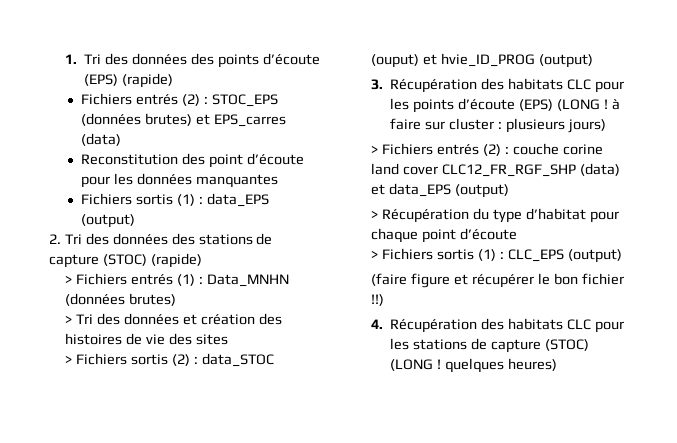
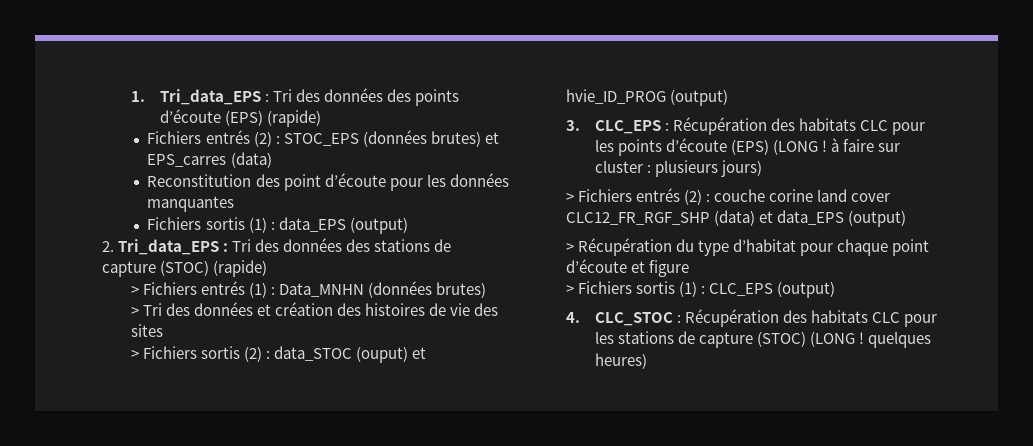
- 1. Tri des données des points d’écoute (EPS) (rapide)
+ 1. Tri_data_EPS : Tri des données des points d’écoute (EPS) (rapide)
- 2. Tri des données des stations de capture (STOC) (rapide)
+ 2. Tri_data_EPS : Tri des données des stations de capture (STOC) (rapide)
- 3. Récupération des habitats CLC pour les points d’écoute (EPS) (LONG ! à faire sur cluster : plusieurs jours)
+ 3. CLC_EPS : Récupération des habitats CLC pour les points d’écoute (EPS) (LONG ! à faire sur cluster : plusieurs jours)
- > Récupération du type d’habitat pour chaque point d’écoute
+ > Récupération du type d’habitat pour chaque point d’écoute et figure
- (faire figure et récupérer le bon fichier !!)
- 4. Récupération des habitats CLC pour les stations de capture (STOC) (LONG ! quelques heures)
+ 4. CLC_STOC : Récupération des habitats CLC pour les stations de capture (STOC) (LONG ! quelques heures)

